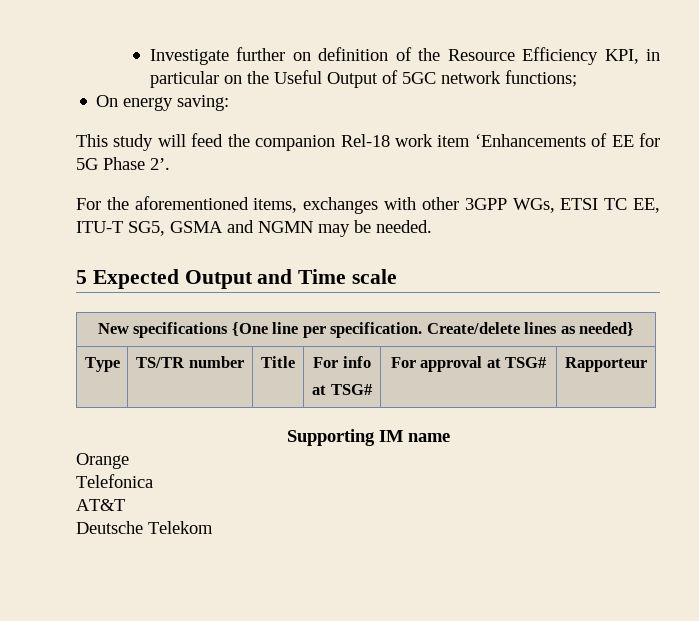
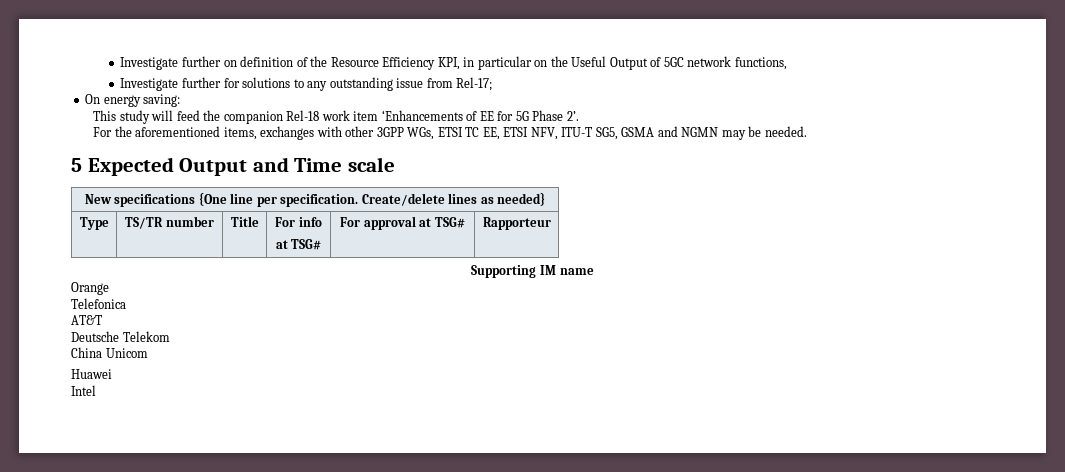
- Investigate further on definition of the Resource Efficiency KPI, in particular on the Useful Output of 5GC network functions;
+ Investigate further on definition of the Resource Efficiency KPI, in particular on the Useful Output of 5GC network functions,
+ Investigate further for solutions to any outstanding issue from Rel-17;
- For the aforementioned items, exchanges with other 3GPP WGs, ETSI TC EE, ITU-T SG5, GSMA and NGMN may be needed.
+ For the aforementioned items, exchanges with other 3GPP WGs, ETSI TC EE, ETSI NFV, ITU-T SG5, GSMA and NGMN may be needed.
+ China Unicom
+ Huawei
+ Intel

